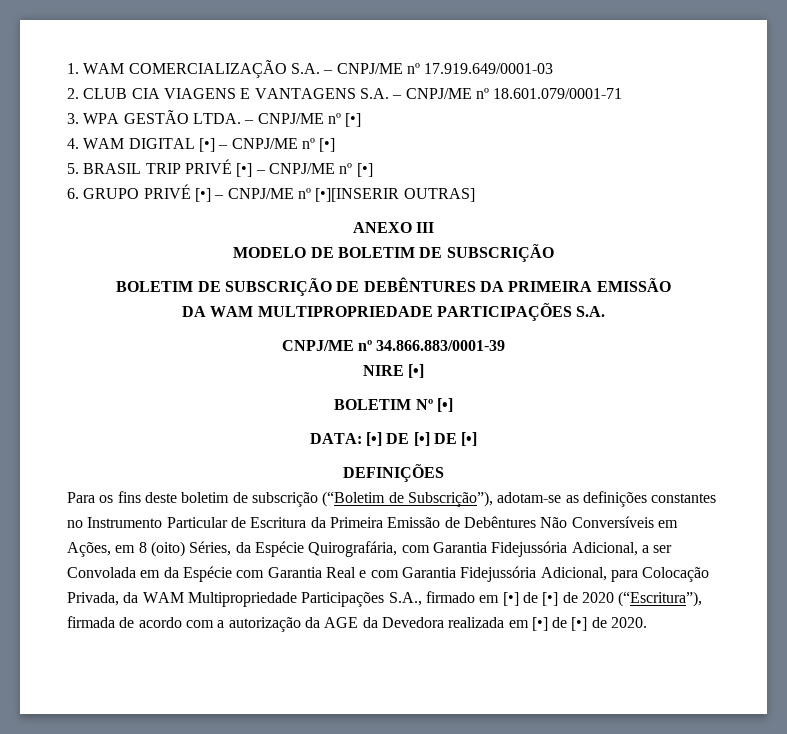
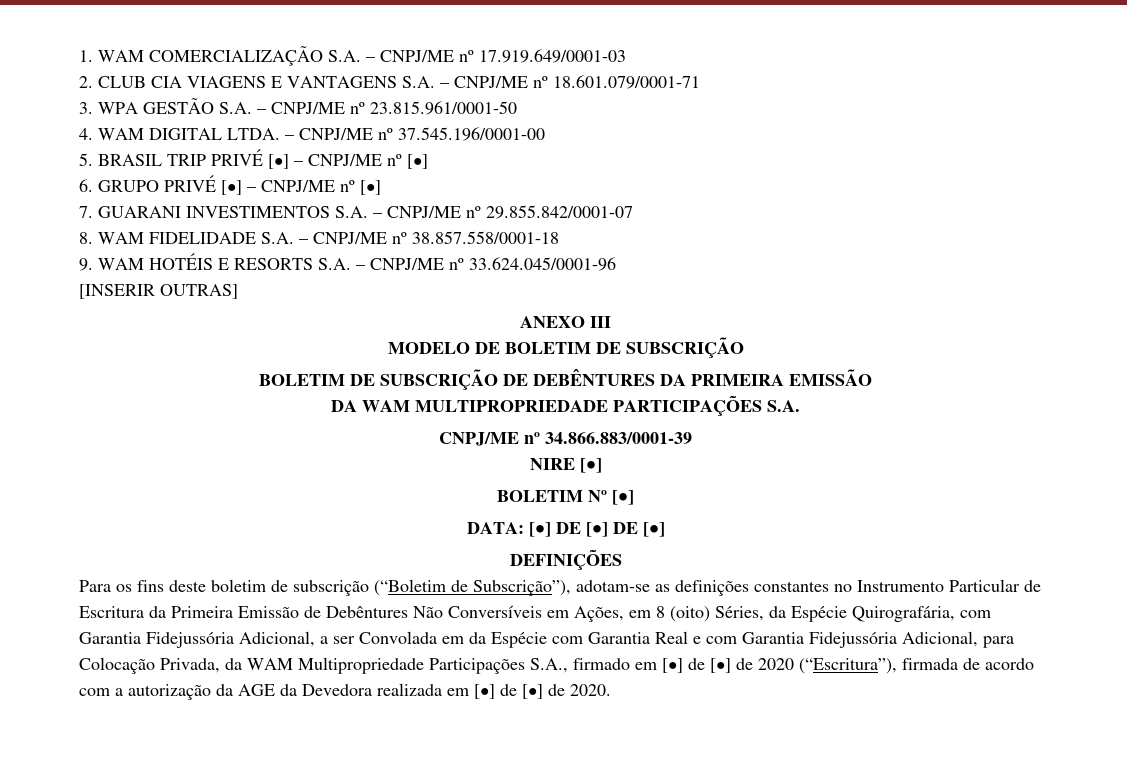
- 3. WPA GESTÃO LTDA. – CNPJ/ME nº [•]
- 4. WAM DIGITAL [•] – CNPJ/ME nº [•]
+ 3. WPA GESTÃO S.A. – CNPJ/ME nº 23.815.961/0001-50
+ 4. WAM DIGITAL LTDA. – CNPJ/ME nº 37.545.196/0001-00
- 6. GRUPO PRIVÉ [•] – CNPJ/ME nº [•][INSERIR OUTRAS]
+ 6. GRUPO PRIVÉ [•] – CNPJ/ME nº [•]
+ 7. GUARANI INVESTIMENTOS S.A. – CNPJ/ME nº 29.855.842/0001-07
+ 8. WAM FIDELIDADE S.A. – CNPJ/ME nº 38.857.558/0001-18
+ 9. WAM HOTÉIS E RESORTS S.A. – CNPJ/ME nº 33.624.045/0001-96
+ [INSERIR OUTRAS]

